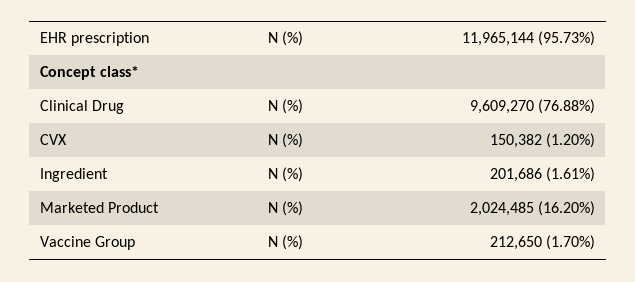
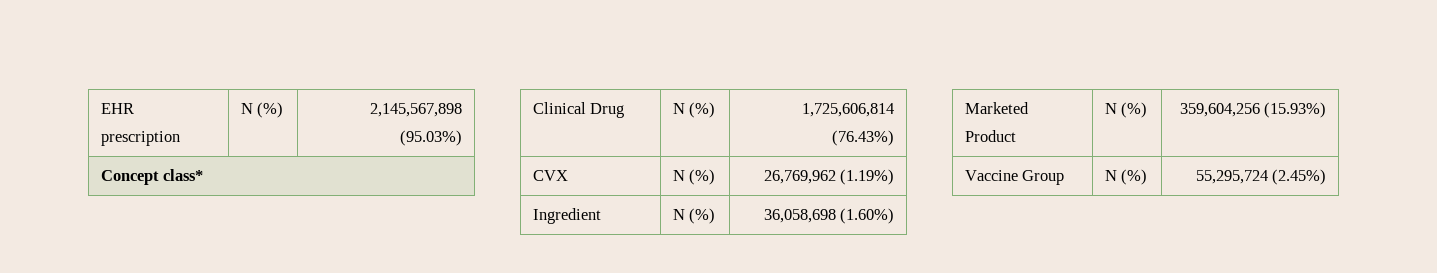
- EHR prescription | N (%) | 11,965,144 (95.73%)
+ EHR prescription | N (%) | 2,145,567,898 (95.03%)
- Clinical Drug | N (%) | 9,609,270 (76.88%)
+ Clinical Drug | N (%) | 1,725,606,814 (76.43%)
- CVX | N (%) | 150,382 (1.20%)
+ CVX | N (%) | 26,769,962 (1.19%)
- Ingredient | N (%) | 201,686 (1.61%)
+ Ingredient | N (%) | 36,058,698 (1.60%)
- Marketed Product | N (%) | 2,024,485 (16.20%)
+ Marketed Product | N (%) | 359,604,256 (15.93%)
- Vaccine Group | N (%) | 212,650 (1.70%)
+ Vaccine Group | N (%) | 55,295,724 (2.45%)

